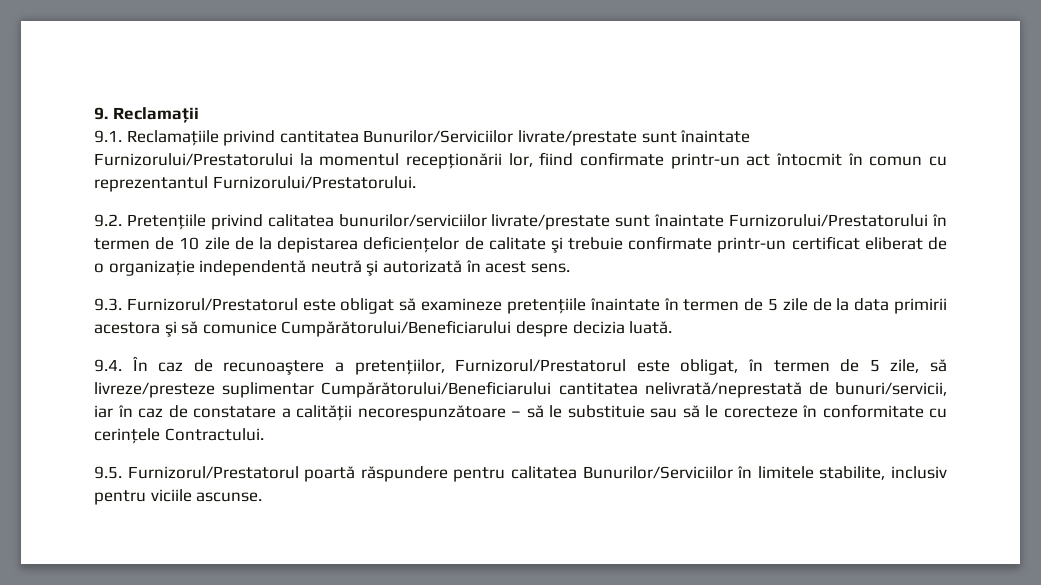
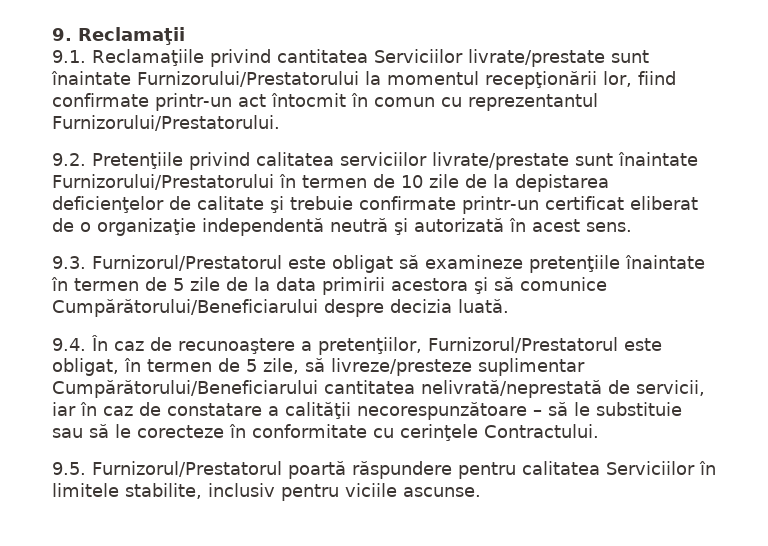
- 9.1. Reclamaţiile privind cantitatea Bunurilor/Serviciilor livrate/prestate sunt înaintate Furnizorului/Prestatorului la momentul recepţionării lor, fiind confirmate printr-un act întocmit în comun cu reprezentantul Furnizorului/Prestatorului.
+ 9.1. Reclamaţiile privind cantitatea Serviciilor livrate/prestate sunt înaintate Furnizorului/Prestatorului la momentul recepţionării lor, fiind confirmate printr-un act întocmit în comun cu reprezentantul Furnizorului/Prestatorului.
- 9.2. Pretenţiile privind calitatea bunurilor/serviciilor livrate/prestate sunt înaintate Furnizorului/Prestatorului în termen de 10 zile de la depistarea deficienţelor de calitate şi trebuie confirmate printr-un certificat eliberat de o organizaţie independentă neutră şi autorizată în acest sens.
+ 9.2. Pretenţiile privind calitatea serviciilor livrate/prestate sunt înaintate Furnizorului/Prestatorului în termen de 10 zile de la depistarea deficienţelor de calitate şi trebuie confirmate printr-un certificat eliberat de o organizaţie independentă neutră şi autorizată în acest sens.
- 9.4. În caz de recunoaştere a pretenţiilor, Furnizorul/Prestatorul este obligat, în termen de 5 zile, să livreze/presteze suplimentar Cumpărătorului/Beneficiarului cantitatea nelivrată/neprestată de bunuri/servicii, iar în caz de constatare a calităţii necorespunzătoare – să le substituie sau să le corecteze în conformitate cu cerinţele Contractului.
+ 9.4. În caz de recunoaştere a pretenţiilor, Furnizorul/Prestatorul este obligat, în termen de 5 zile, să livreze/presteze suplimentar Cumpărătorului/Beneficiarului cantitatea nelivrată/neprestată de servicii, iar în caz de constatare a calităţii necorespunzătoare – să le substituie sau să le corecteze în conformitate cu cerinţele Contractului.
- 9.5. Furnizorul/Prestatorul poartă răspundere pentru calitatea Bunurilor/Serviciilor în limitele stabilite, inclusiv pentru viciile ascunse.
+ 9.5. Furnizorul/Prestatorul poartă răspundere pentru calitatea Serviciilor în limitele stabilite, inclusiv pentru viciile ascunse.

